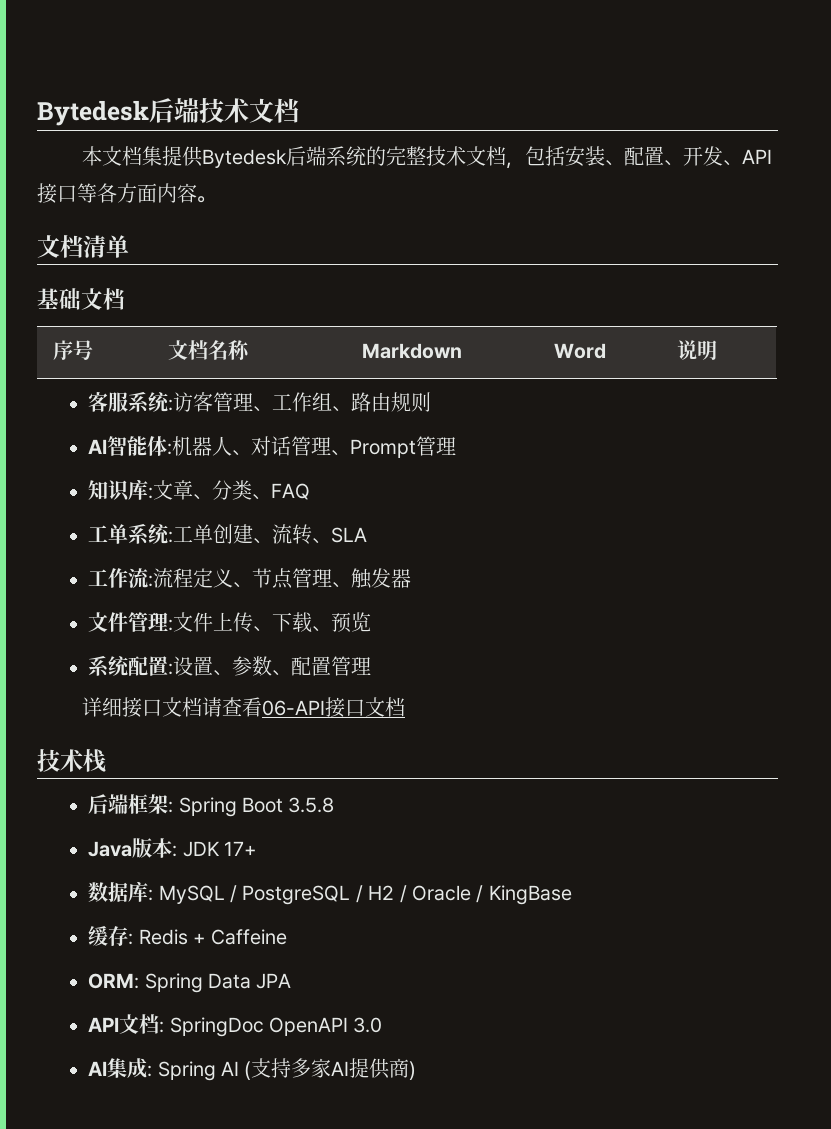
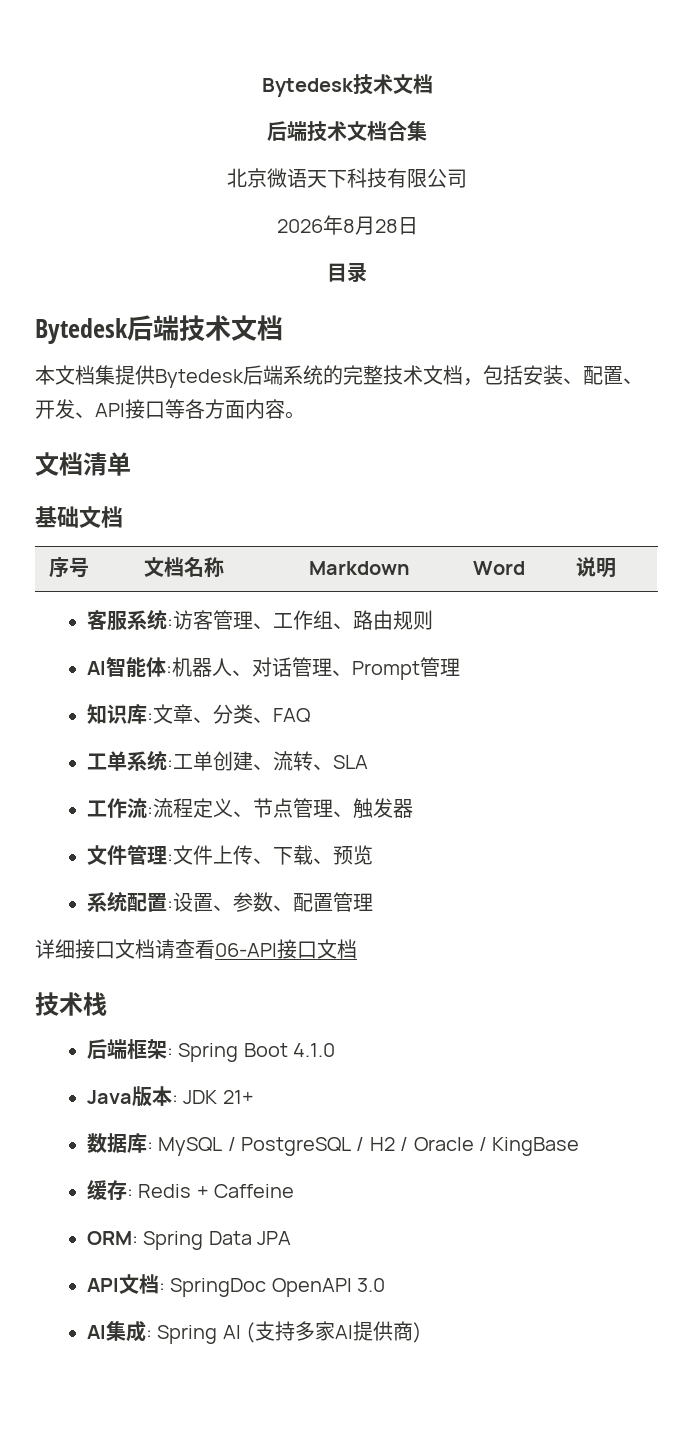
+ Bytedesk技术文档
+ 后端技术文档合集
+ 北京微语天下科技有限公司
+ 2026年8月28日
+ 目录
- 后端框架: Spring Boot 3.5.8
+ 后端框架: Spring Boot 4.1.0
- Java版本: JDK 17+
+ Java版本: JDK 21+

